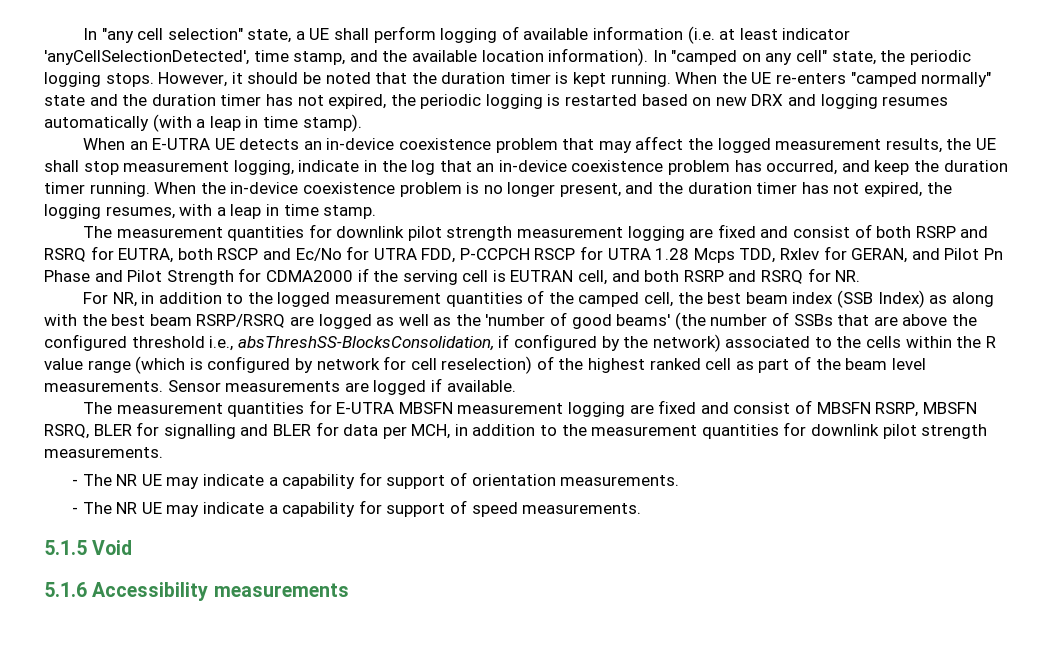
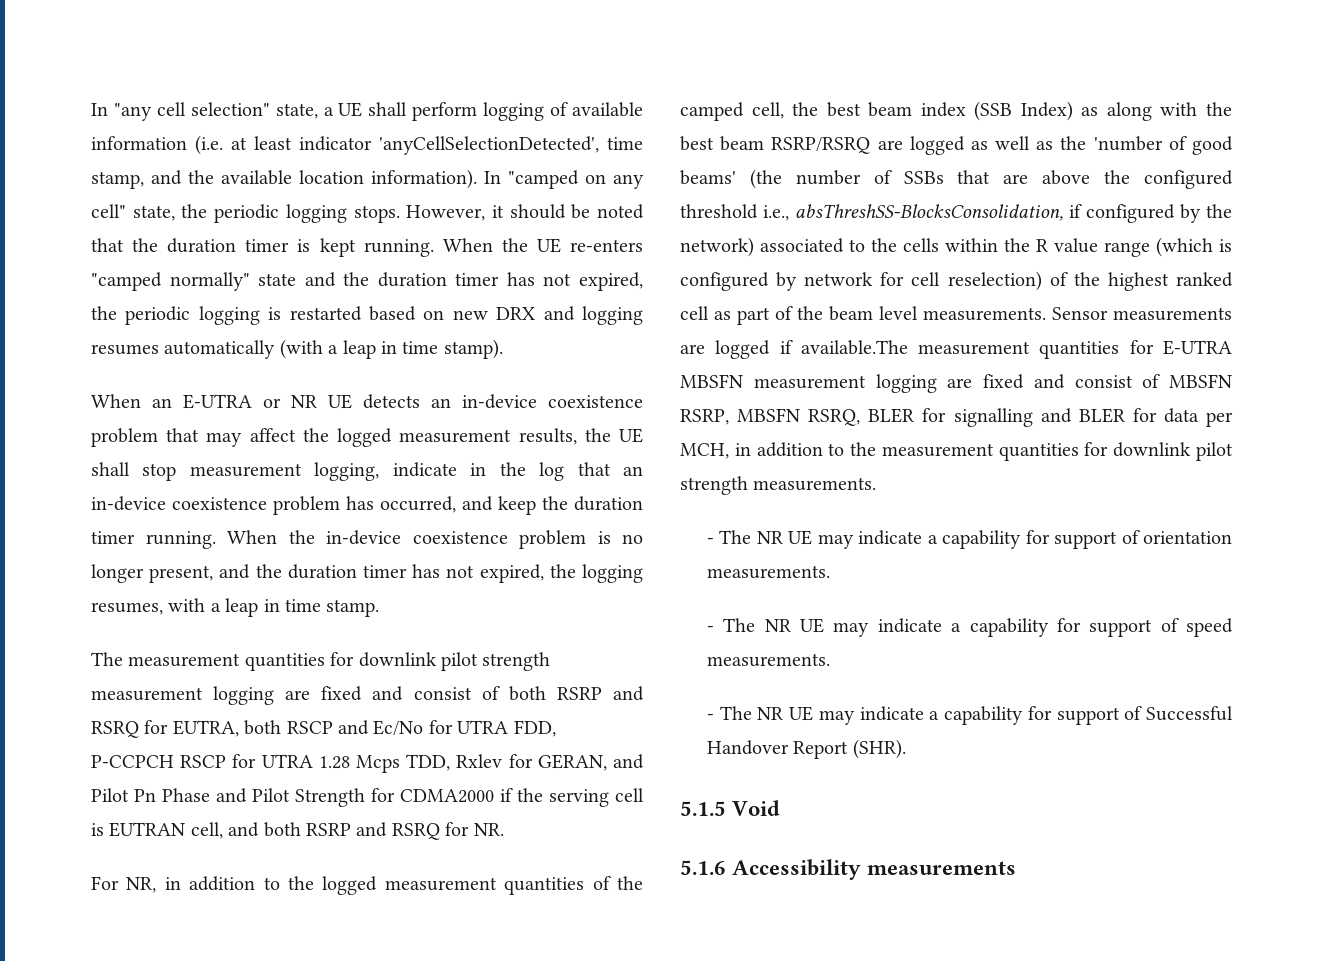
- When an E-UTRA UE detects an in-device coexistence problem that may affect the logged measurement results, the UE shall stop measurement logging, indicate in the log that an in-device coexistence problem has occurred, and keep the duration timer running.
+ When an E-UTRA or NR UE detects an in-device coexistence problem that may affect the logged measurement results, the UE shall stop measurement logging, indicate in the log that an in-device coexistence problem has occurred, and keep the duration timer running.
- Sensor measurements are logged if available.
- The measurement quantities for E-UTRA MBSFN measurement logging are fixed and consist of MBSFN RSRP, MBSFN RSRQ, BLER for signalling and BLER for data per MCH, in addition to the measurement quantities for downlink pilot strength measurements.
+ Sensor measurements are logged if available.The measurement quantities for E-UTRA MBSFN measurement logging are fixed and consist of MBSFN RSRP, MBSFN RSRQ, BLER for signalling and BLER for data per MCH, in addition to the measurement quantities for downlink pilot strength measurements.
+ - The NR UE may indicate a capability for support of Successful Handover Report (SHR).

